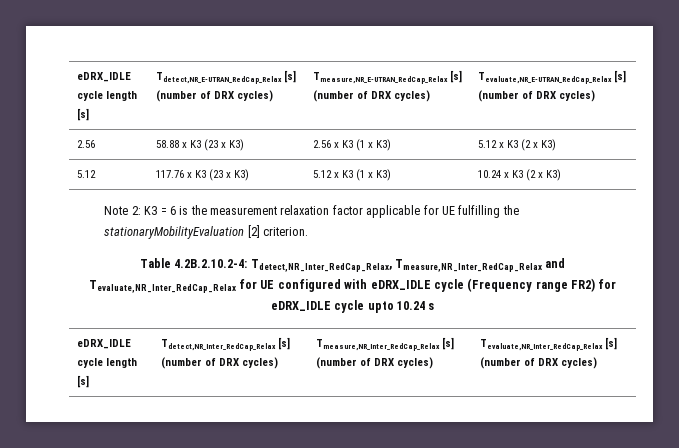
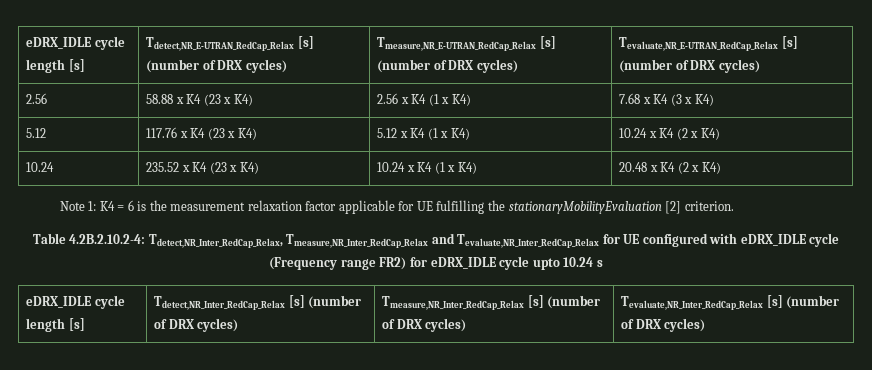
- 2.56 | 58.88 x K3 (23 x K3) | 2.56 x K3 (1 x K3) | 5.12 x K3 (2 x K3)
+ 2.56 | 58.88 x K4 (23 x K4) | 2.56 x K4 (1 x K4) | 7.68 x K4 (3 x K4)
- 5.12 | 117.76 x K3 (23 x K3) | 5.12 x K3 (1 x K3) | 10.24 x K3 (2 x K3)
+ 5.12 | 117.76 x K4 (23 x K4) | 5.12 x K4 (1 x K4) | 10.24 x K4 (2 x K4)
+ 10.24 | 235.52 x K4 (23 x K4) | 10.24 x K4 (1 x K4) | 20.48 x K4 (2 x K4)
- Note 2: K3 = 6 is the measurement relaxation factor applicable for UE fulfilling the stationaryMobilityEvaluation [2] criterion.
+ Note 1: K4 = 6 is the measurement relaxation factor applicable for UE fulfilling the stationaryMobilityEvaluation [2] criterion.

